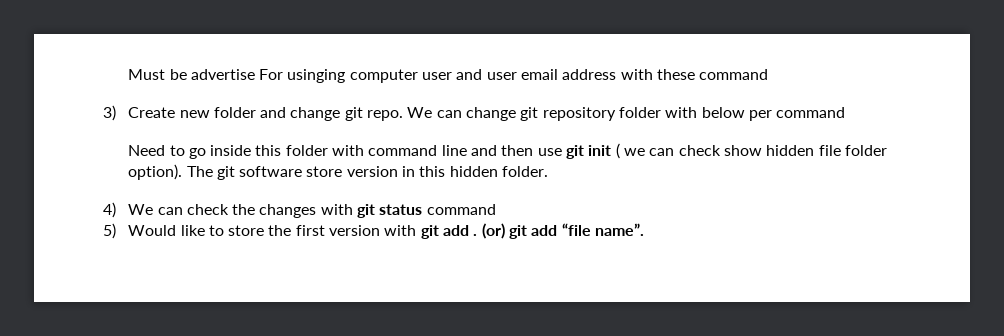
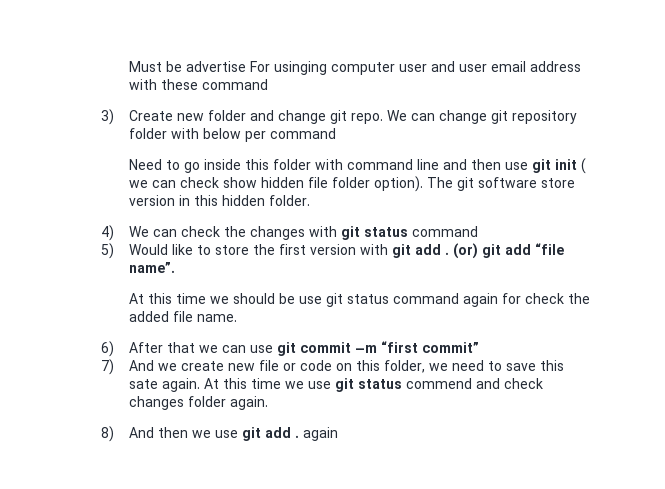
+ At this time we should be use git status command again for check the added file name.
+ 6) After that we can use git commit –m “first commit”
+ 7) And we create new file or code on this folder, we need to save this sate again. At this time we use git status commend and check changes folder again.
+ 8) And then we use git add . again

